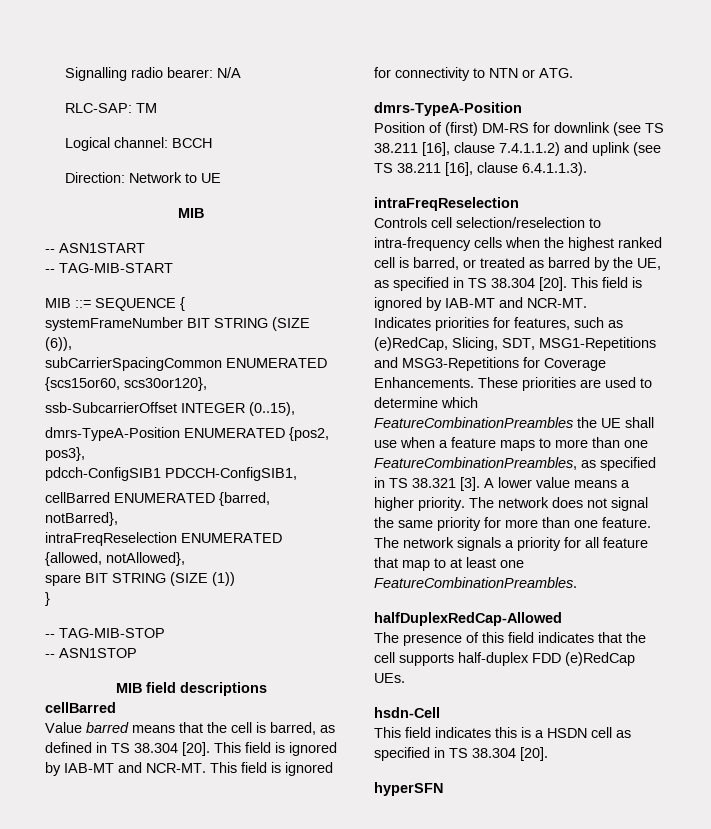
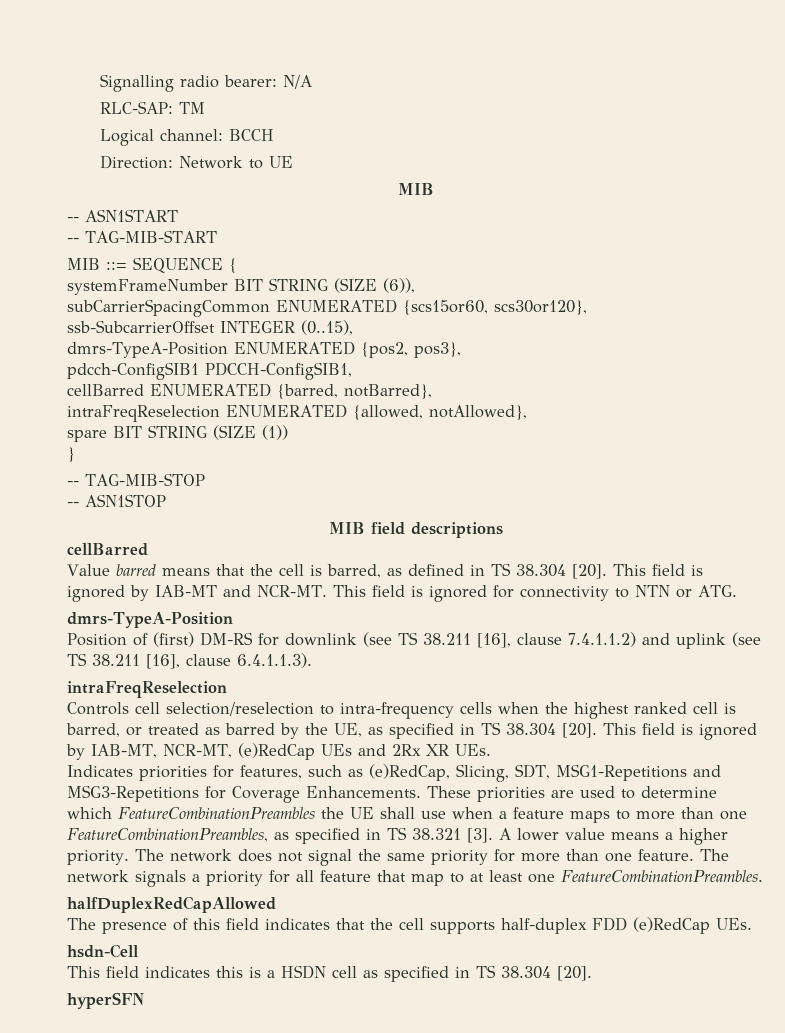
- Controls cell selection/reselection to intra-frequency cells when the highest ranked cell is barred, or treated as barred by the UE, as specified in TS 38.304 [20]. This field is ignored by IAB-MT and NCR-MT.
+ Controls cell selection/reselection to intra-frequency cells when the highest ranked cell is barred, or treated as barred by the UE, as specified in TS 38.304 [20]. This field is ignored by IAB-MT, NCR-MT, (e)RedCap UEs and 2Rx XR UEs.
- halfDuplexRedCap-Allowed
+ halfDuplexRedCapAllowed

